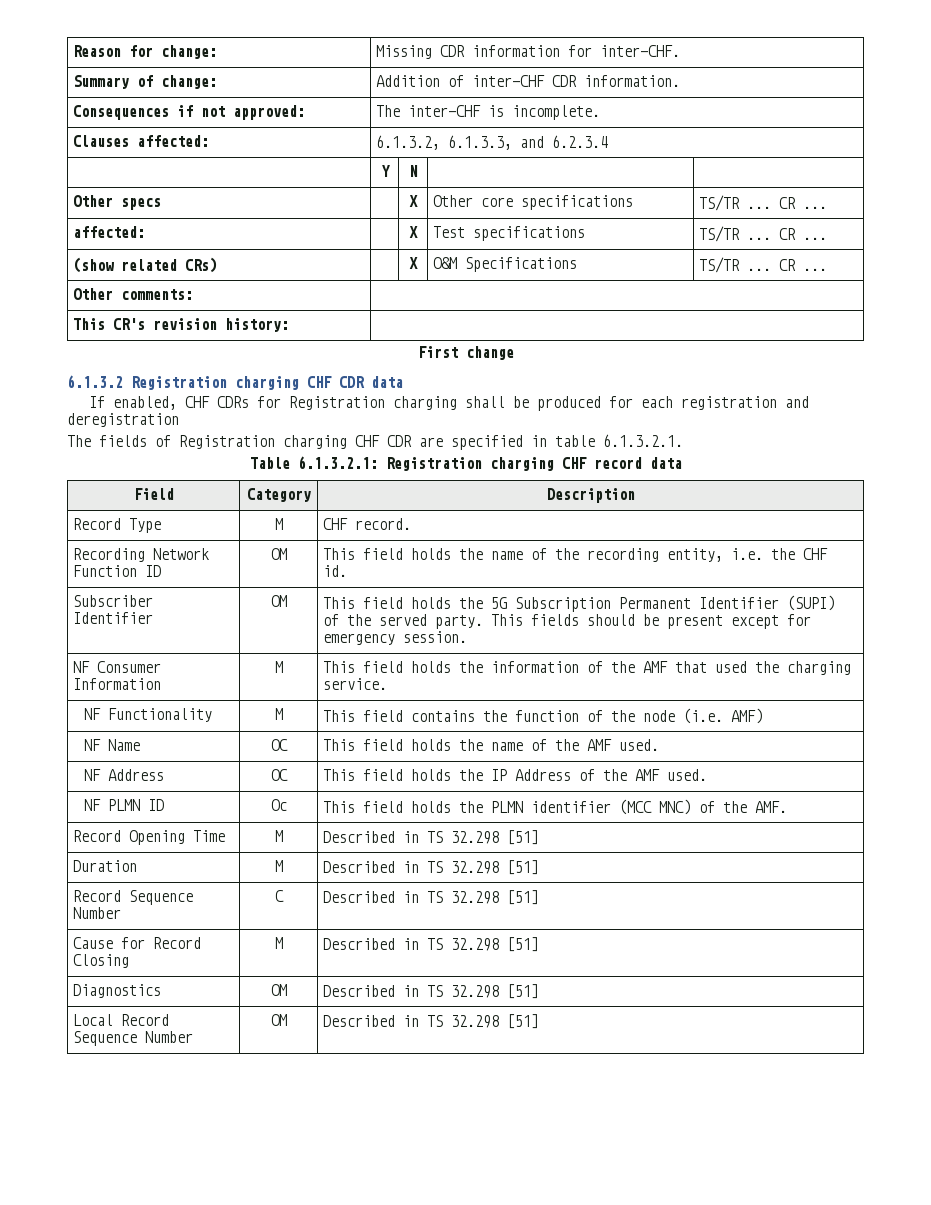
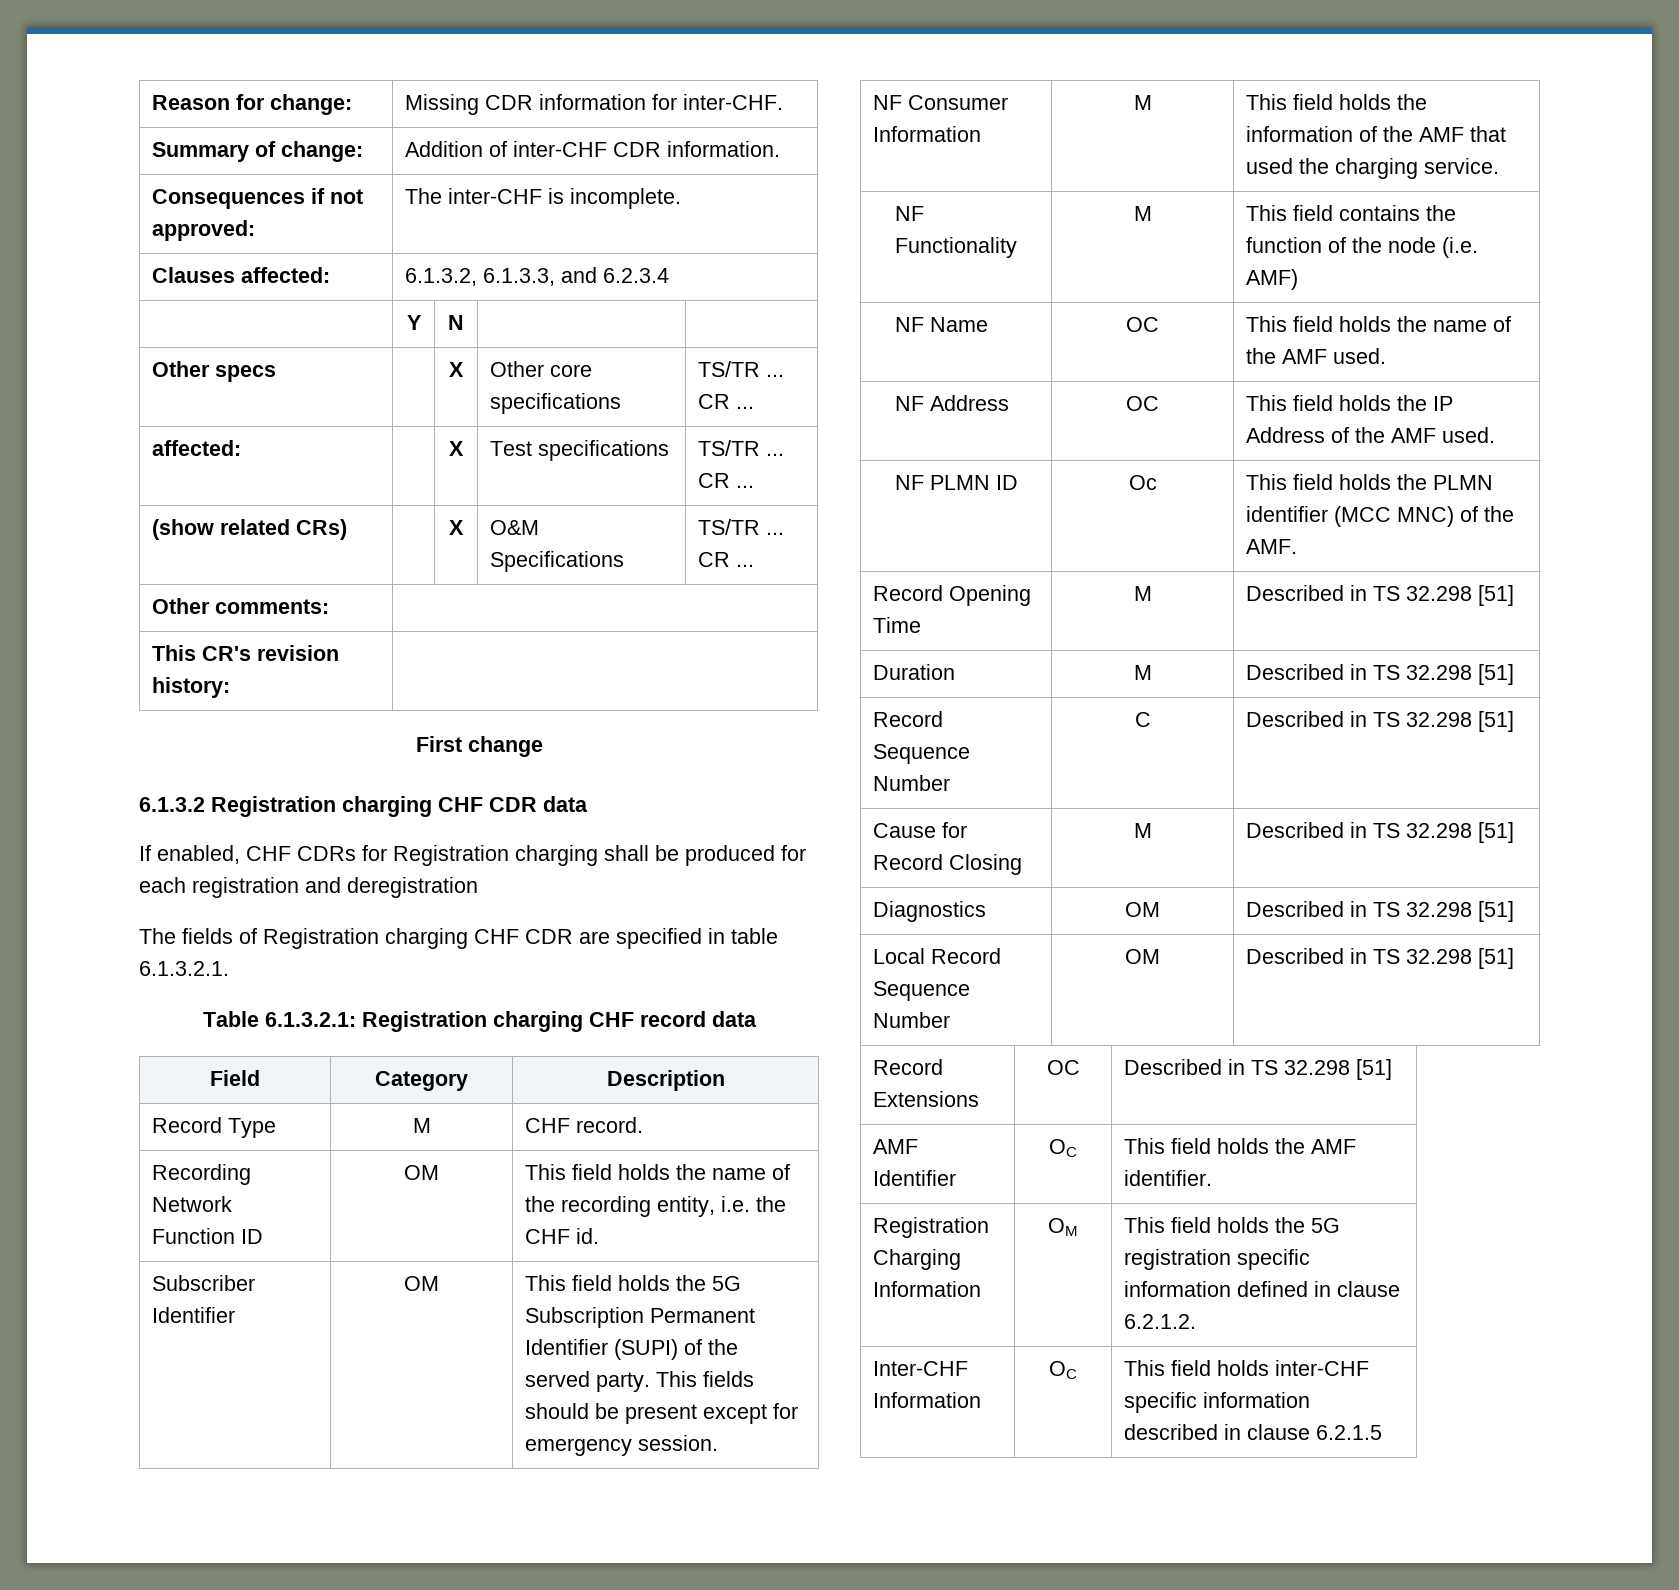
+ Record Extensions | OC | Described in TS 32.298 [51]
+ AMF Identifier | OC | This field holds the AMF identifier.
+ Registration Charging Information | OM | This field holds the 5G registration specific information defined in clause 6.2.1.2.
+ Inter-CHF Information | OC | This field holds inter-CHF specific information described in clause 6.2.1.5

